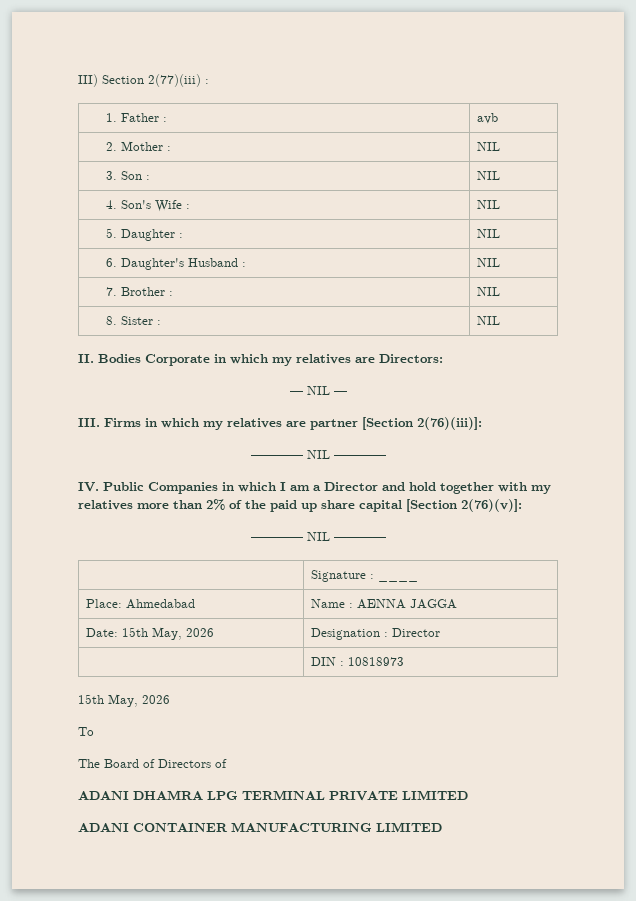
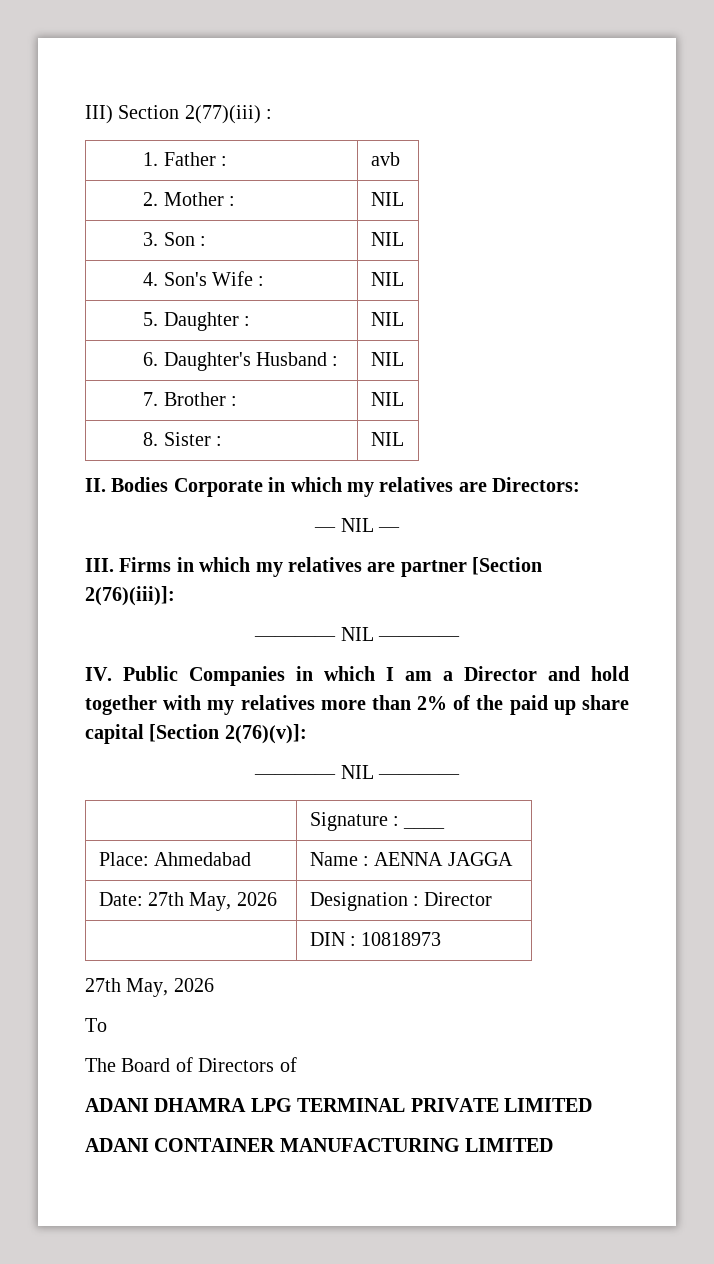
- Date: 15th May, 2026 | Designation : Director
+ Date: 27th May, 2026 | Designation : Director
  | DIN : 10818973
- 15th May, 2026
+ 27th May, 2026

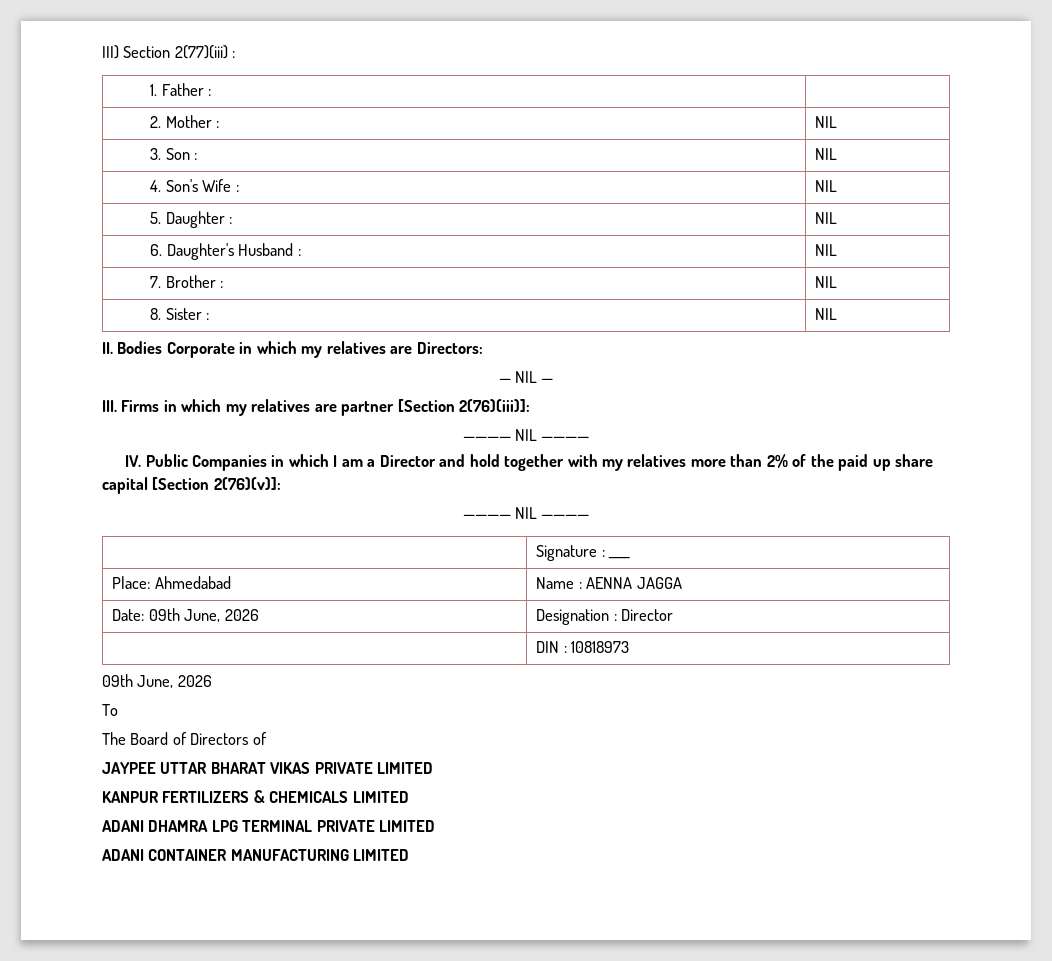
- 1. Father : | avb
+ 1. Father : |
- Date: 27th May, 2026 | Designation : Director
+ Date: 09th June, 2026 | Designation : Director
  | DIN : 10818973
- 27th May, 2026
+ 09th June, 2026
+ JAYPEE UTTAR BHARAT VIKAS PRIVATE LIMITED
+ KANPUR FERTILIZERS & CHEMICALS LIMITED

